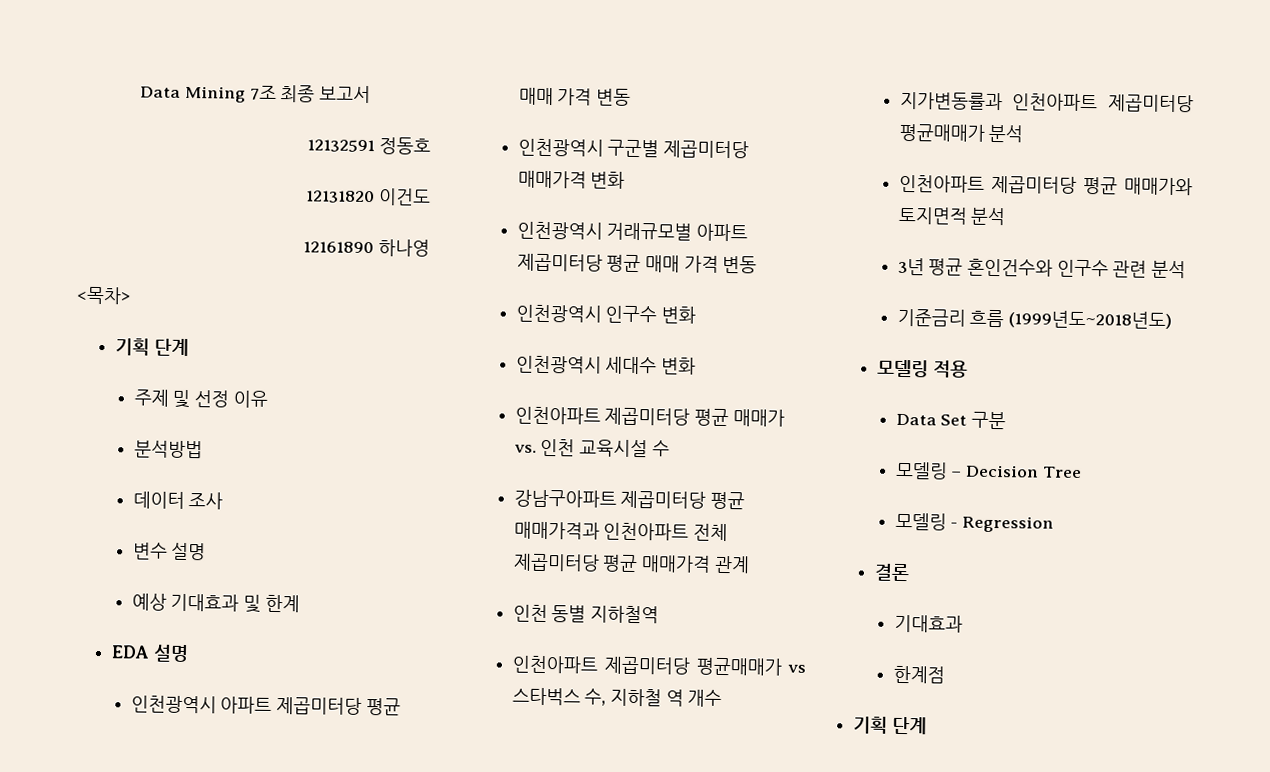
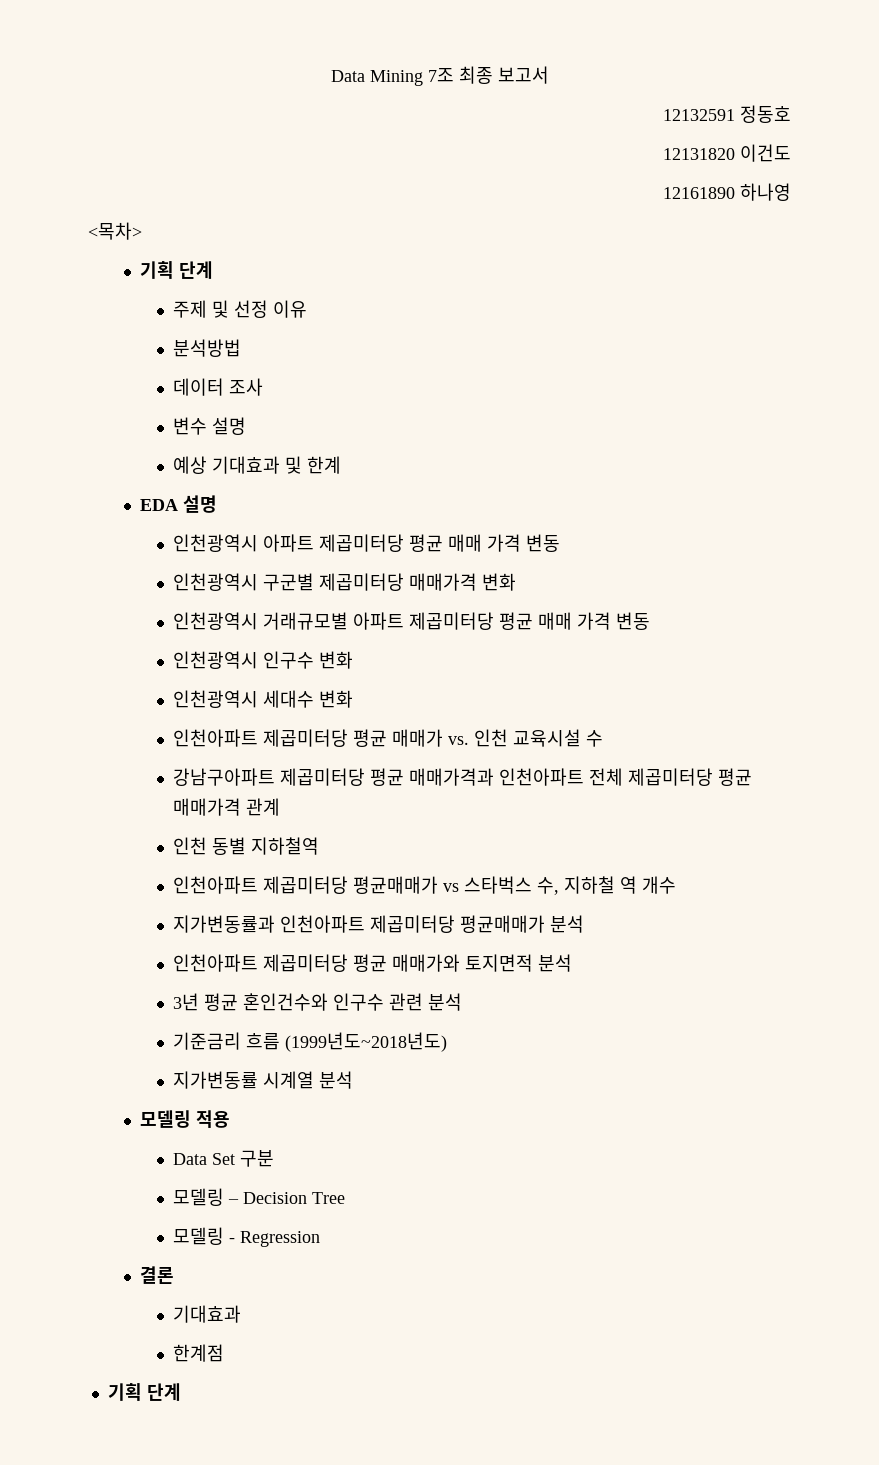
+ 지가변동률 시계열 분석

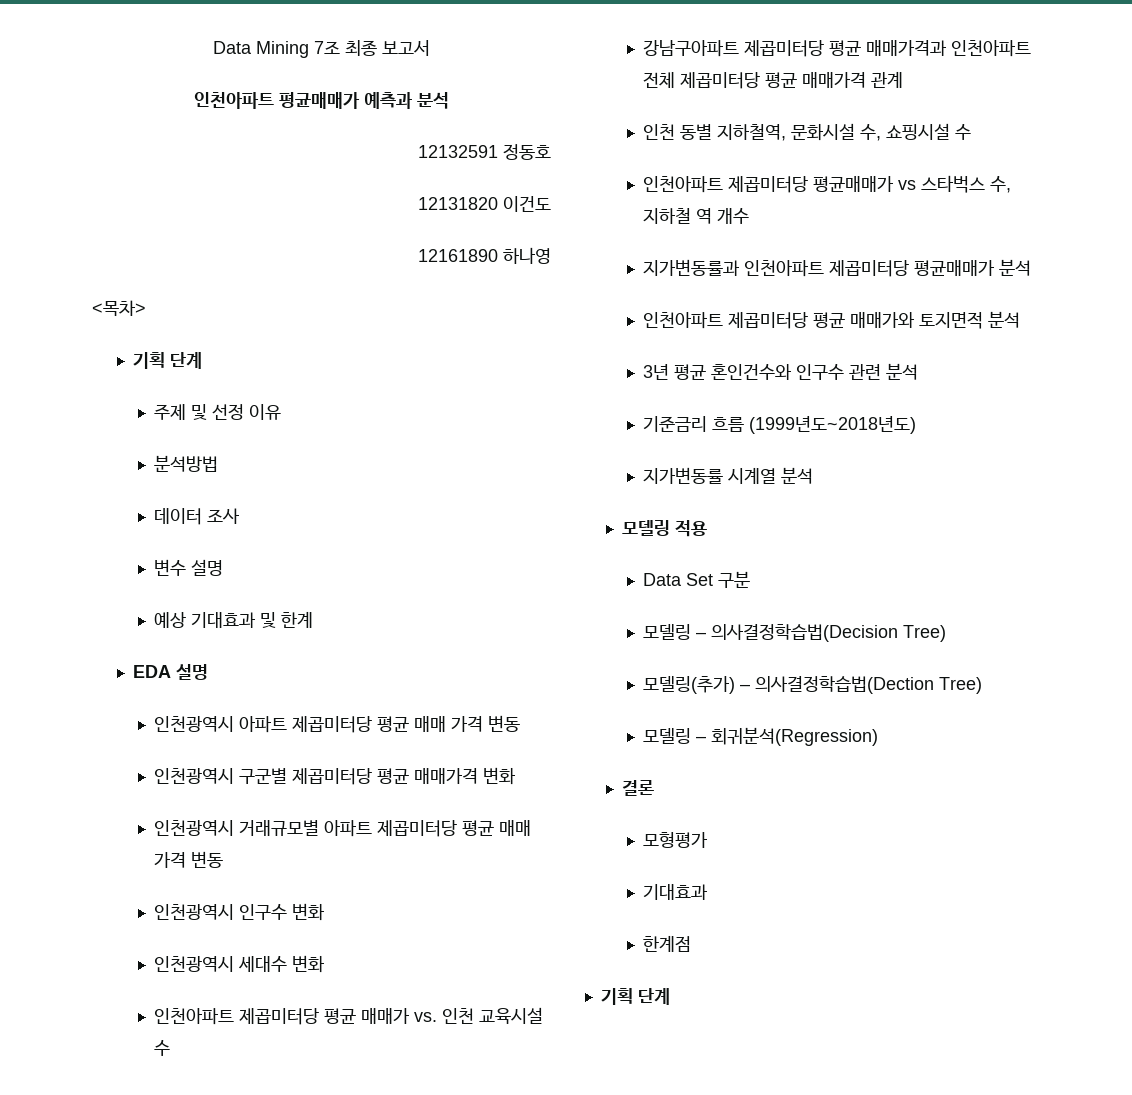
+ 인천아파트 평균매매가 예측과 분석
- 인천광역시 구군별 제곱미터당 매매가격 변화
+ 인천광역시 구군별 제곱미터당 평균 매매가격 변화
- 인천 동별 지하철역
+ 인천 동별 지하철역, 문화시설 수, 쇼핑시설 수
- 모델링 – Decision Tree
- 모델링 - Regression
+ 모델링 – 의사결정학습법(Decision Tree)
+ 모델링(추가) – 의사결정학습법(Dection Tree)
+ 모델링 – 회귀분석(Regression)
+ 모형평가

